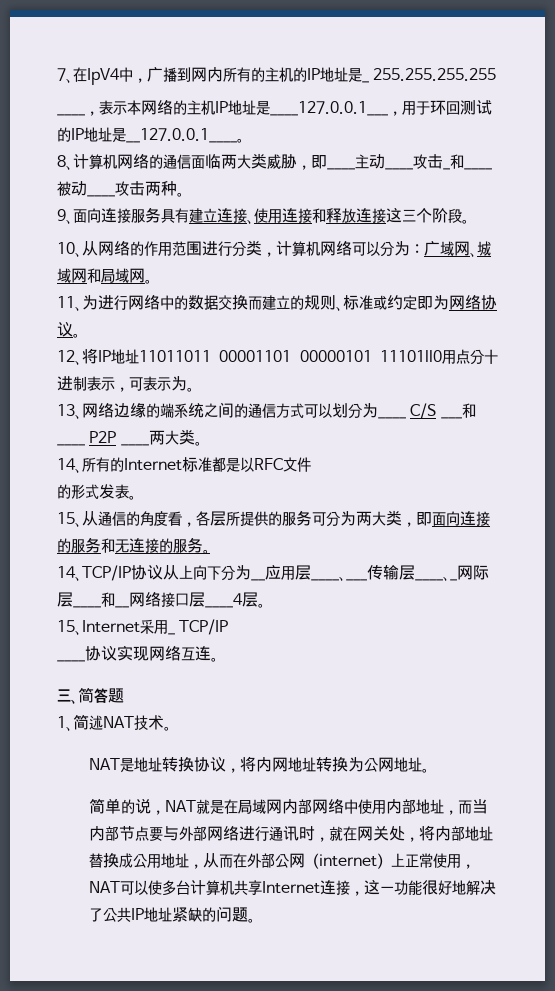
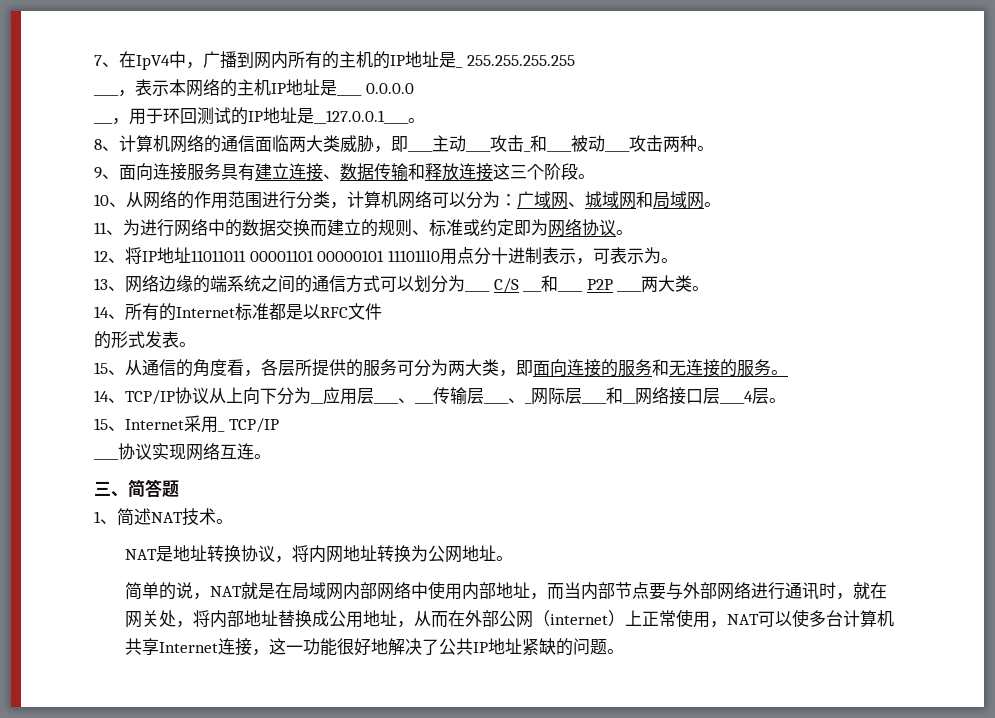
- ____，表示本网络的主机IP地址是____127.0.0.1___，用于环回测试的IP地址是__127.0.0.1____。
+ ____，表示本网络的主机IP地址是____ 0.0.0.0
+ ___，用于环回测试的IP地址是__127.0.0.1____。
- 9、面向连接服务具有建立连接、使用连接和释放连接这三个阶段。
+ 9、面向连接服务具有建立连接、数据传输和释放连接这三个阶段。

